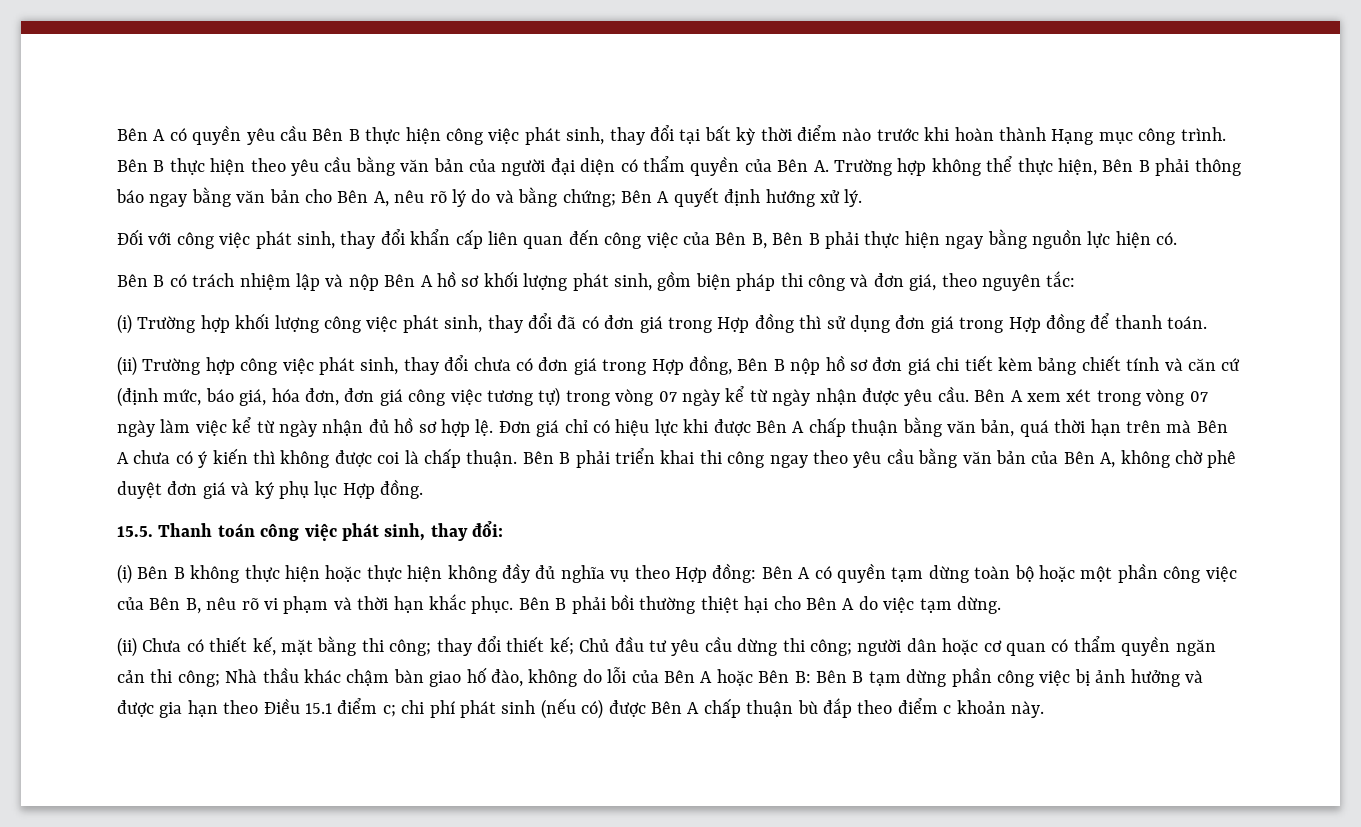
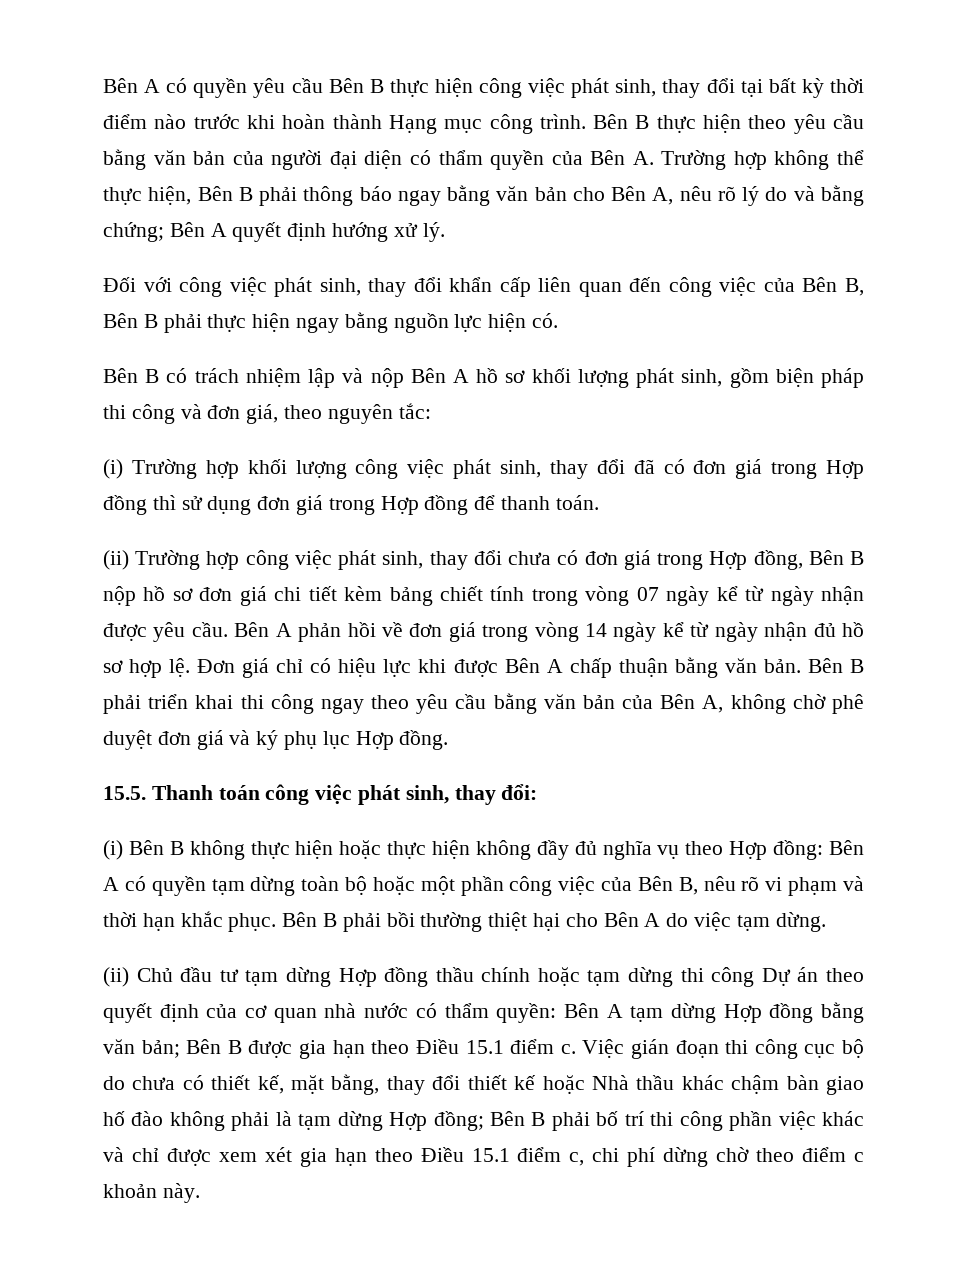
- (ii) Trường hợp công việc phát sinh, thay đổi chưa có đơn giá trong Hợp đồng, Bên B nộp hồ sơ đơn giá chi tiết kèm bảng chiết tính và căn cứ (định mức, báo giá, hóa đơn, đơn giá công việc tương tự) trong vòng 07 ngày kể từ ngày nhận được yêu cầu.
+ (ii) Trường hợp công việc phát sinh, thay đổi chưa có đơn giá trong Hợp đồng, Bên B nộp hồ sơ đơn giá chi tiết kèm bảng chiết tính trong vòng 07 ngày kể từ ngày nhận được yêu cầu.
- Bên A xem xét trong vòng 07 ngày làm việc kể từ ngày nhận đủ hồ sơ hợp lệ.
+ Bên A phản hồi về đơn giá trong vòng 14 ngày kể từ ngày nhận đủ hồ sơ hợp lệ.
- Đơn giá chỉ có hiệu lực khi được Bên A chấp thuận bằng văn bản, quá thời hạn trên mà Bên A chưa có ý kiến thì không được coi là chấp thuận.
+ Đơn giá chỉ có hiệu lực khi được Bên A chấp thuận bằng văn bản.
- (ii) Chưa có thiết kế, mặt bằng thi công; thay đổi thiết kế; Chủ đầu tư yêu cầu dừng thi công; người dân hoặc cơ quan có thẩm quyền ngăn cản thi công; Nhà thầu khác chậm bàn giao hố đào, không do lỗi của Bên A hoặc Bên B: Bên B tạm dừng phần công việc bị ảnh hưởng và được gia hạn theo Điều 15.1 điểm c; chi phí phát sinh (nếu có) được Bên A chấp thuận bù đắp theo điểm c khoản này.
+ (ii) Chủ đầu tư tạm dừng Hợp đồng thầu chính hoặc tạm dừng thi công Dự án theo quyết định của cơ quan nhà nước có thẩm quyền: Bên A tạm dừng Hợp đồng bằng văn bản; Bên B được gia hạn theo Điều 15.1 điểm c. Việc gián đoạn thi công cục bộ do chưa có thiết kế, mặt bằng, thay đổi thiết kế hoặc Nhà thầu khác chậm bàn giao hố đào không phải là tạm dừng Hợp đồng; Bên B phải bố trí thi công phần việc khác và chỉ được xem xét gia hạn theo Điều 15.1 điểm c, chi phí dừng chờ theo điểm c khoản này.

